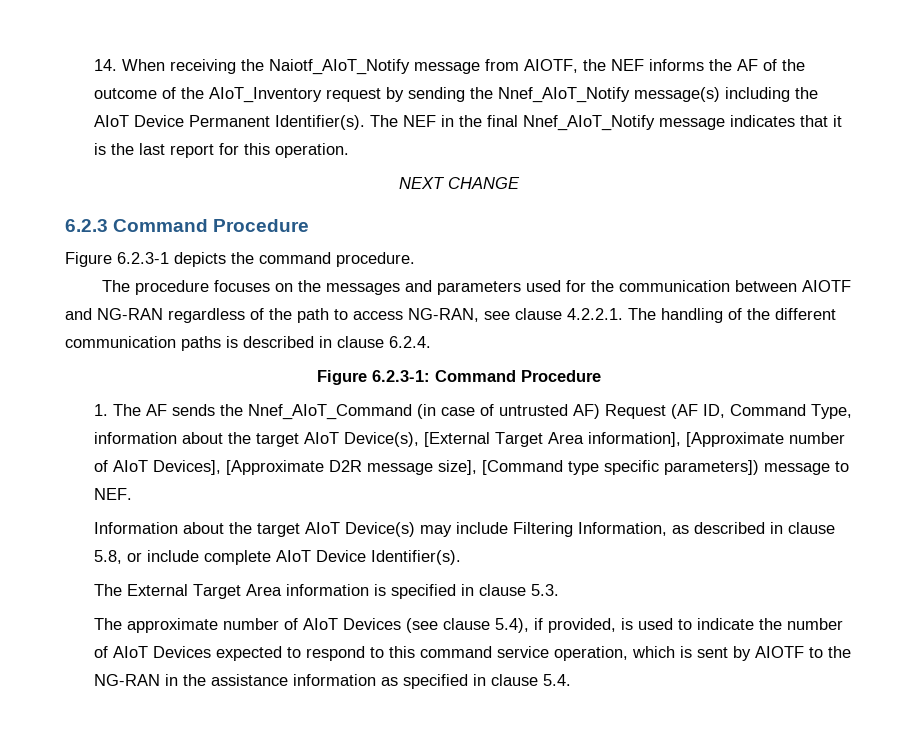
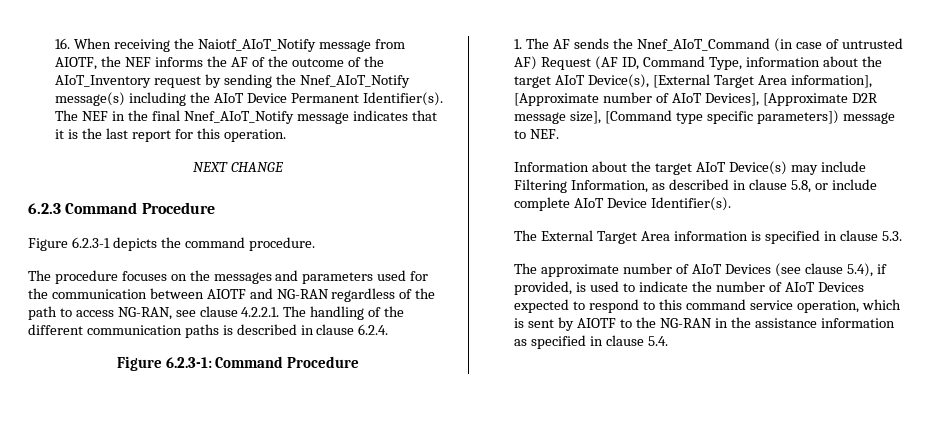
- 14. When receiving the Naiotf_AIoT_Notify message from AIOTF, the NEF informs the AF of the outcome of the AIoT_Inventory request by sending the Nnef_AIoT_Notify message(s) including the AIoT Device Permanent Identifier(s).
+ 16. When receiving the Naiotf_AIoT_Notify message from AIOTF, the NEF informs the AF of the outcome of the AIoT_Inventory request by sending the Nnef_AIoT_Notify message(s) including the AIoT Device Permanent Identifier(s).

